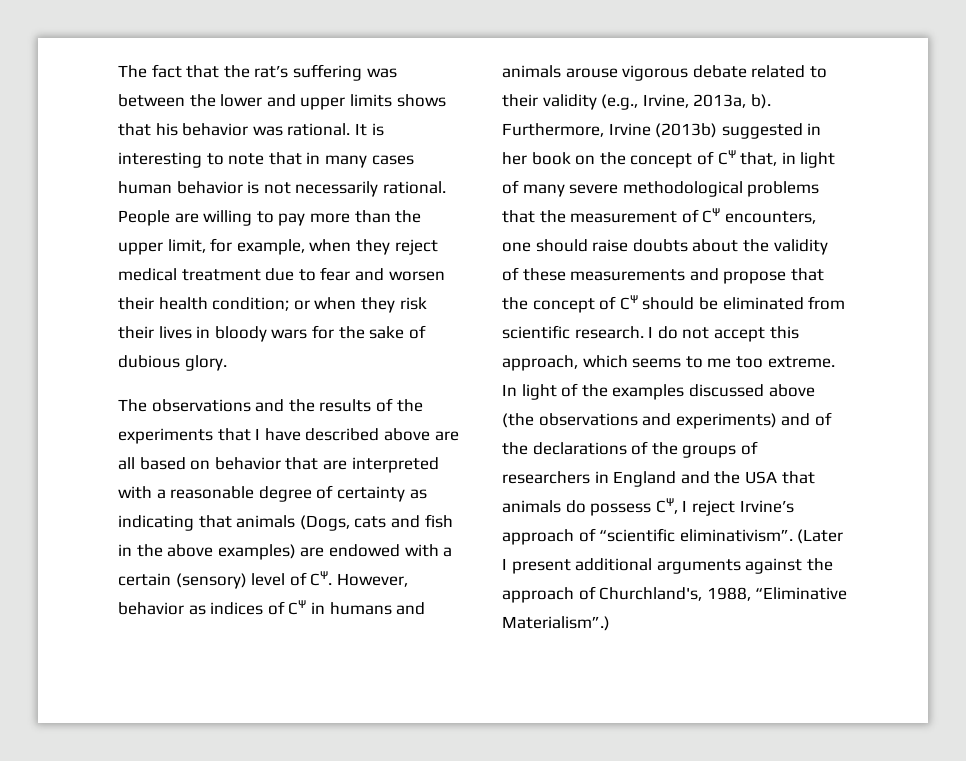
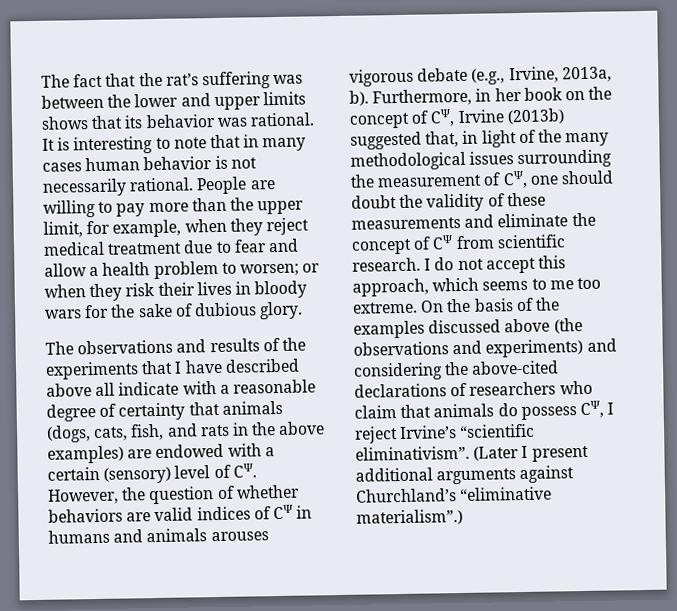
- The fact that the rat’s suffering was between the lower and upper limits shows that his behavior was rational.
+ The fact that the rat’s suffering was between the lower and upper limits shows that its behavior was rational.
- People are willing to pay more than the upper limit, for example, when they reject medical treatment due to fear and worsen their health condition; or when they risk their lives in bloody wars for the sake of dubious glory.
+ People are willing to pay more than the upper limit, for example, when they reject medical treatment due to fear and allow a health problem to worsen; or when they risk their lives in bloody wars for the sake of dubious glory.
- The observations and the results of the experiments that I have described above are all based on behavior that are interpreted with a reasonable degree of certainty as indicating that animals (Dogs, cats and fish in the above examples) are endowed with a certain (sensory) level of CΨ. However, behavior as indices of CΨ in humans and animals arouse vigorous debate related to their validity (e.g., Irvine, 2013a, b).
+ The observations and results of the experiments that I have described above all indicate with a reasonable degree of certainty that animals (dogs, cats, fish, and rats in the above examples) are endowed with a certain (sensory) level of CΨ. However, the question of whether behaviors are valid indices of CΨ in humans and animals arouses vigorous debate (e.g., Irvine, 2013a, b).
- Furthermore, Irvine (2013b) suggested in her book on the concept of CΨ that, in light of many severe methodological problems that the measurement of CΨ encounters, one should raise doubts about the validity of these measurements and propose that the concept of CΨ should be eliminated from scientific research.
+ Furthermore, in her book on the concept of CΨ, Irvine (2013b) suggested that, in light of the many methodological issues surrounding the measurement of CΨ, one should doubt the validity of these measurements and eliminate the concept of CΨ from scientific research.
- In light of the examples discussed above (the observations and experiments) and of the declarations of the groups of researchers in England and the USA that animals do possess CΨ, I reject Irvine’s approach of “scientific eliminativism”.
+ On the basis of the examples discussed above (the observations and experiments) and considering the above-cited declarations of researchers who claim that animals do possess CΨ, I reject Irvine’s “scientific eliminativism”.
- (Later I present additional arguments against the approach of Churchland's, 1988, “Eliminative Materialism”.)
+ (Later I present additional arguments against Churchland’s “eliminative materialism”.)

